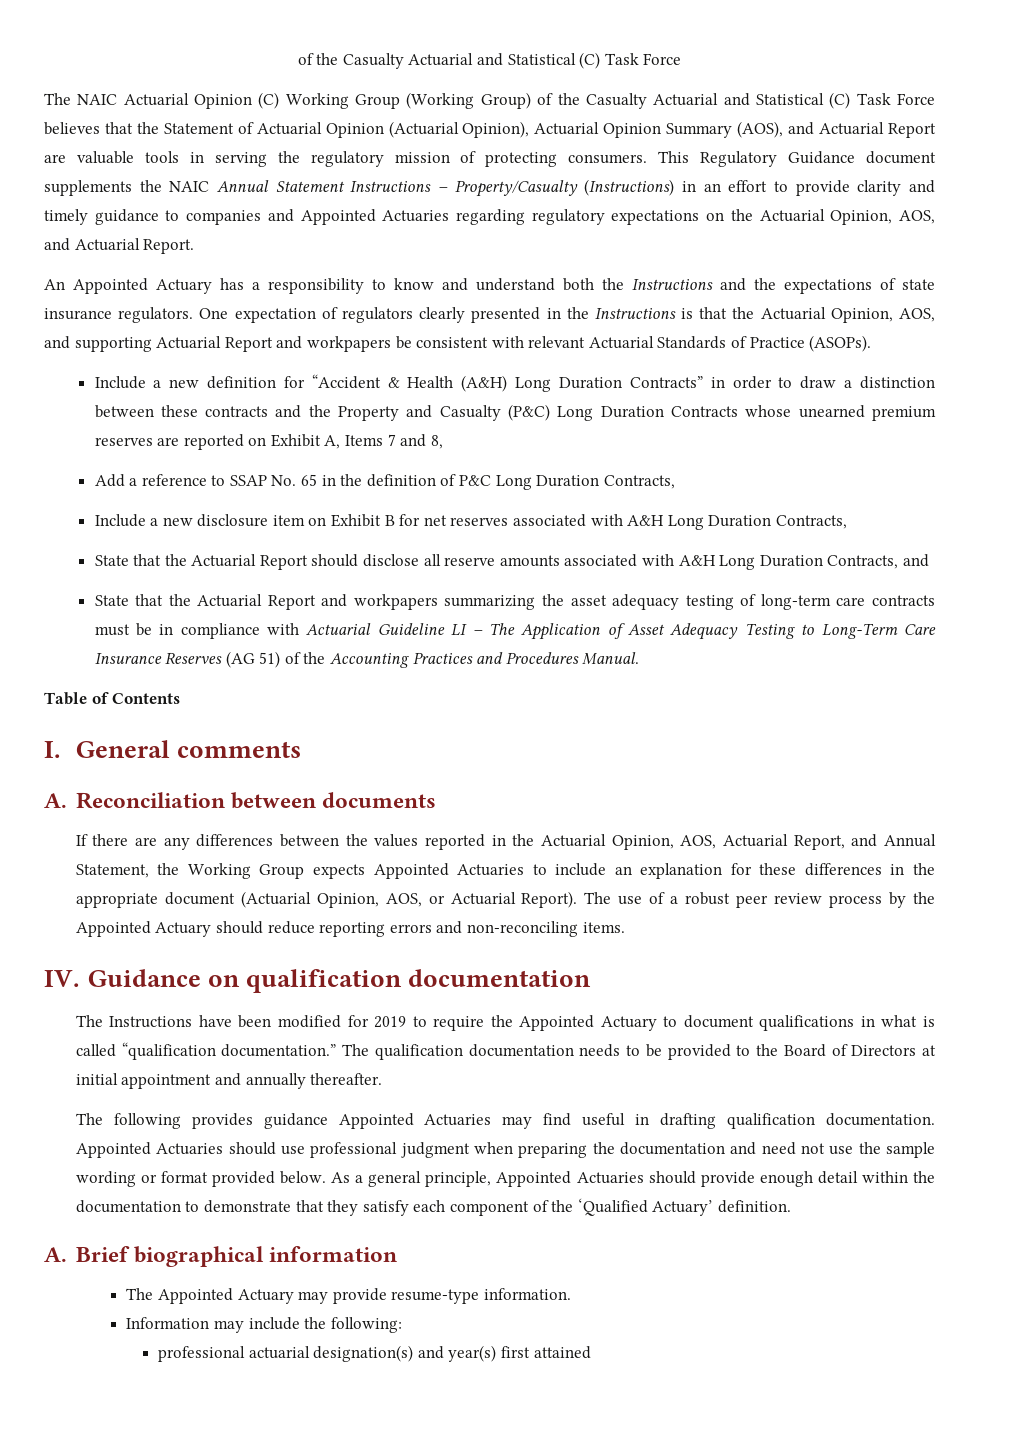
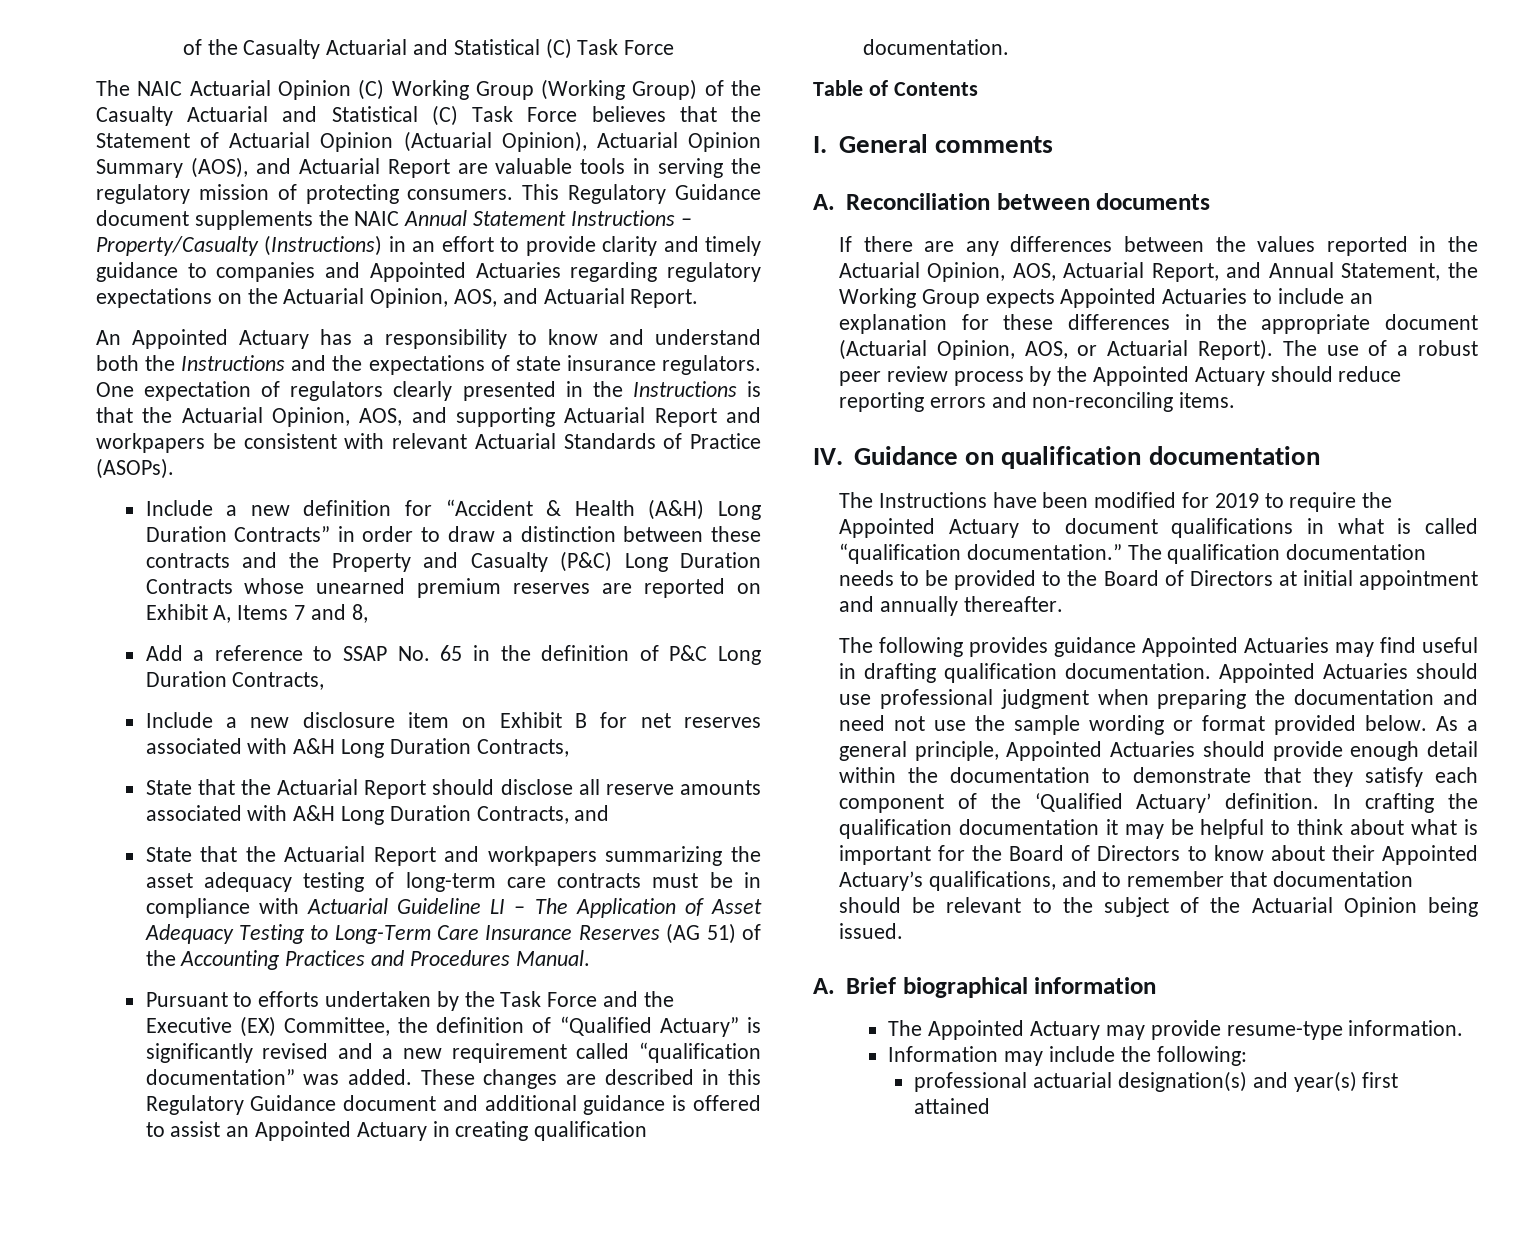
+ Pursuant to efforts undertaken by the Task Force and the Executive (EX) Committee, the definition of “Qualified Actuary” is significantly revised and a new requirement called “qualification documentation” was added. These changes are described in this Regulatory Guidance document and additional guidance is offered to assist an Appointed Actuary in creating qualification documentation.
+ In crafting the qualification documentation it may be helpful to think about what is important for the Board of Directors to know about their Appointed Actuary’s qualifications, and to remember that documentation should be relevant to the subject of the Actuarial Opinion being issued.

